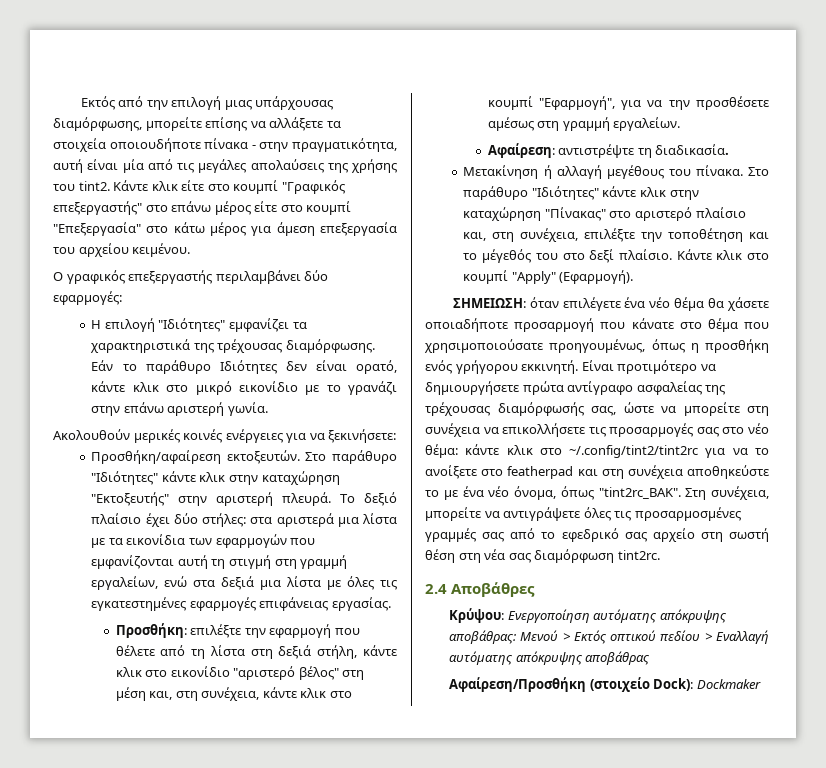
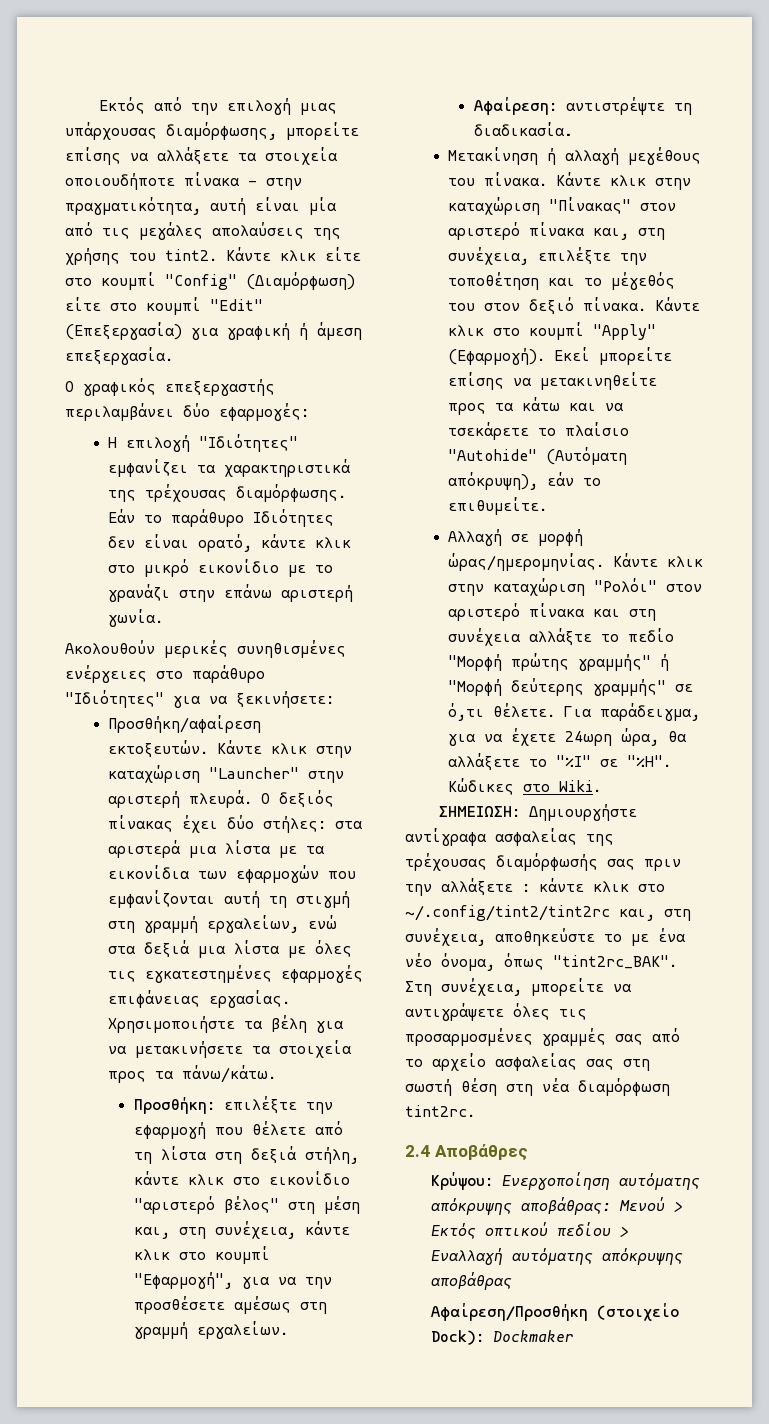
- Κάντε κλικ είτε στο κουμπί "Γραφικός επεξεργαστής" στο επάνω μέρος είτε στο κουμπί "Επεξεργασία" στο κάτω μέρος για άμεση επεξεργασία του αρχείου κειμένου.
+ Κάντε κλικ είτε στο κουμπί "Config" (Διαμόρφωση) είτε στο κουμπί "Edit" (Επεξεργασία) για γραφική ή άμεση επεξεργασία.
- Ακολουθούν μερικές κοινές ενέργειες για να ξεκινήσετε:
+ Ακολουθούν μερικές συνηθισμένες ενέργειες στο παράθυρο "Ιδιότητες" για να ξεκινήσετε:
- Στο παράθυρο "Ιδιότητες" κάντε κλικ στην καταχώρηση "Εκτοξευτής" στην αριστερή πλευρά. Το δεξιό πλαίσιο έχει δύο στήλες: στα αριστερά μια λίστα με τα εικονίδια των εφαρμογών που εμφανίζονται αυτή τη στιγμή στη γραμμή εργαλείων, ενώ στα δεξιά μια λίστα με όλες τις εγκατεστημένες εφαρμογές επιφάνειας εργασίας.
+ Κάντε κλικ στην καταχώριση "Launcher" στην αριστερή πλευρά. Ο δεξιός πίνακας έχει δύο στήλες: στα αριστερά μια λίστα με τα εικονίδια των εφαρμογών που εμφανίζονται αυτή τη στιγμή στη γραμμή εργαλείων, ενώ στα δεξιά μια λίστα με όλες τις εγκατεστημένες εφαρμογές επιφάνειας εργασίας. Χρησιμοποιήστε τα βέλη για να μετακινήσετε τα στοιχεία προς τα πάνω/κάτω.
- Στο παράθυρο "Ιδιότητες" κάντε κλικ στην καταχώρηση "Πίνακας" στο αριστερό πλαίσιο και, στη συνέχεια, επιλέξτε την τοποθέτηση και το μέγεθός του στο δεξί πλαίσιο.
+ Κάντε κλικ στην καταχώριση "Πίνακας" στον αριστερό πίνακα και, στη συνέχεια, επιλέξτε την τοποθέτηση και το μέγεθός του στον δεξιό πίνακα.
- Κάντε κλικ στο κουμπί "Apply" (Εφαρμογή).
- ΣΗΜΕΙΩΣΗ: όταν επιλέγετε ένα νέο θέμα θα χάσετε οποιαδήποτε προσαρμογή που κάνατε στο θέμα που χρησιμοποιούσατε προηγουμένως, όπως η προσθήκη ενός γρήγορου εκκινητή. Είναι προτιμότερο να δημιουργήσετε πρώτα αντίγραφο ασφαλείας της τρέχουσας διαμόρφωσής σας, ώστε να μπορείτε στη συνέχεια να επικολλήσετε τις προσαρμογές σας στο νέο θέμα: κάντε κλικ στο ~/.config/tint2/tint2rc για να το ανοίξετε στο featherpad και στη συνέχεια αποθηκεύστε το με ένα νέο όνομα, όπως "tint2rc_BAK".
+ Κάντε κλικ στο κουμπί "Apply" (Εφαρμογή). Εκεί μπορείτε επίσης να μετακινηθείτε προς τα κάτω και να τσεκάρετε το πλαίσιο "Autohide" (Αυτόματη απόκρυψη), εάν το επιθυμείτε.
+ Αλλαγή σε μορφή ώρας/ημερομηνίας. Κάντε κλικ στην καταχώριση "Ρολόι" στον αριστερό πίνακα και στη συνέχεια αλλάξτε το πεδίο "Μορφή πρώτης γραμμής" ή "Μορφή δεύτερης γραμμής" σε ό,τι θέλετε. Για παράδειγμα, για να έχετε 24ωρη ώρα, θα αλλάξετε το "%I" σε "%H". Κώδικες στο Wiki.
+ ΣΗΜΕΙΩΣΗ: Δημιουργήστε αντίγραφα ασφαλείας της τρέχουσας διαμόρφωσής σας πριν την αλλάξετε : κάντε κλικ στο ~/.config/tint2/tint2rc και, στη συνέχεια, αποθηκεύστε το με ένα νέο όνομα, όπως "tint2rc_BAK".
- Στη συνέχεια, μπορείτε να αντιγράψετε όλες τις προσαρμοσμένες γραμμές σας από το εφεδρικό σας αρχείο στη σωστή θέση στη νέα σας διαμόρφωση tint2rc.
+ Στη συνέχεια, μπορείτε να αντιγράψετε όλες τις προσαρμοσμένες γραμμές σας από το αρχείο ασφαλείας σας στη σωστή θέση στη νέα διαμόρφωση tint2rc.

